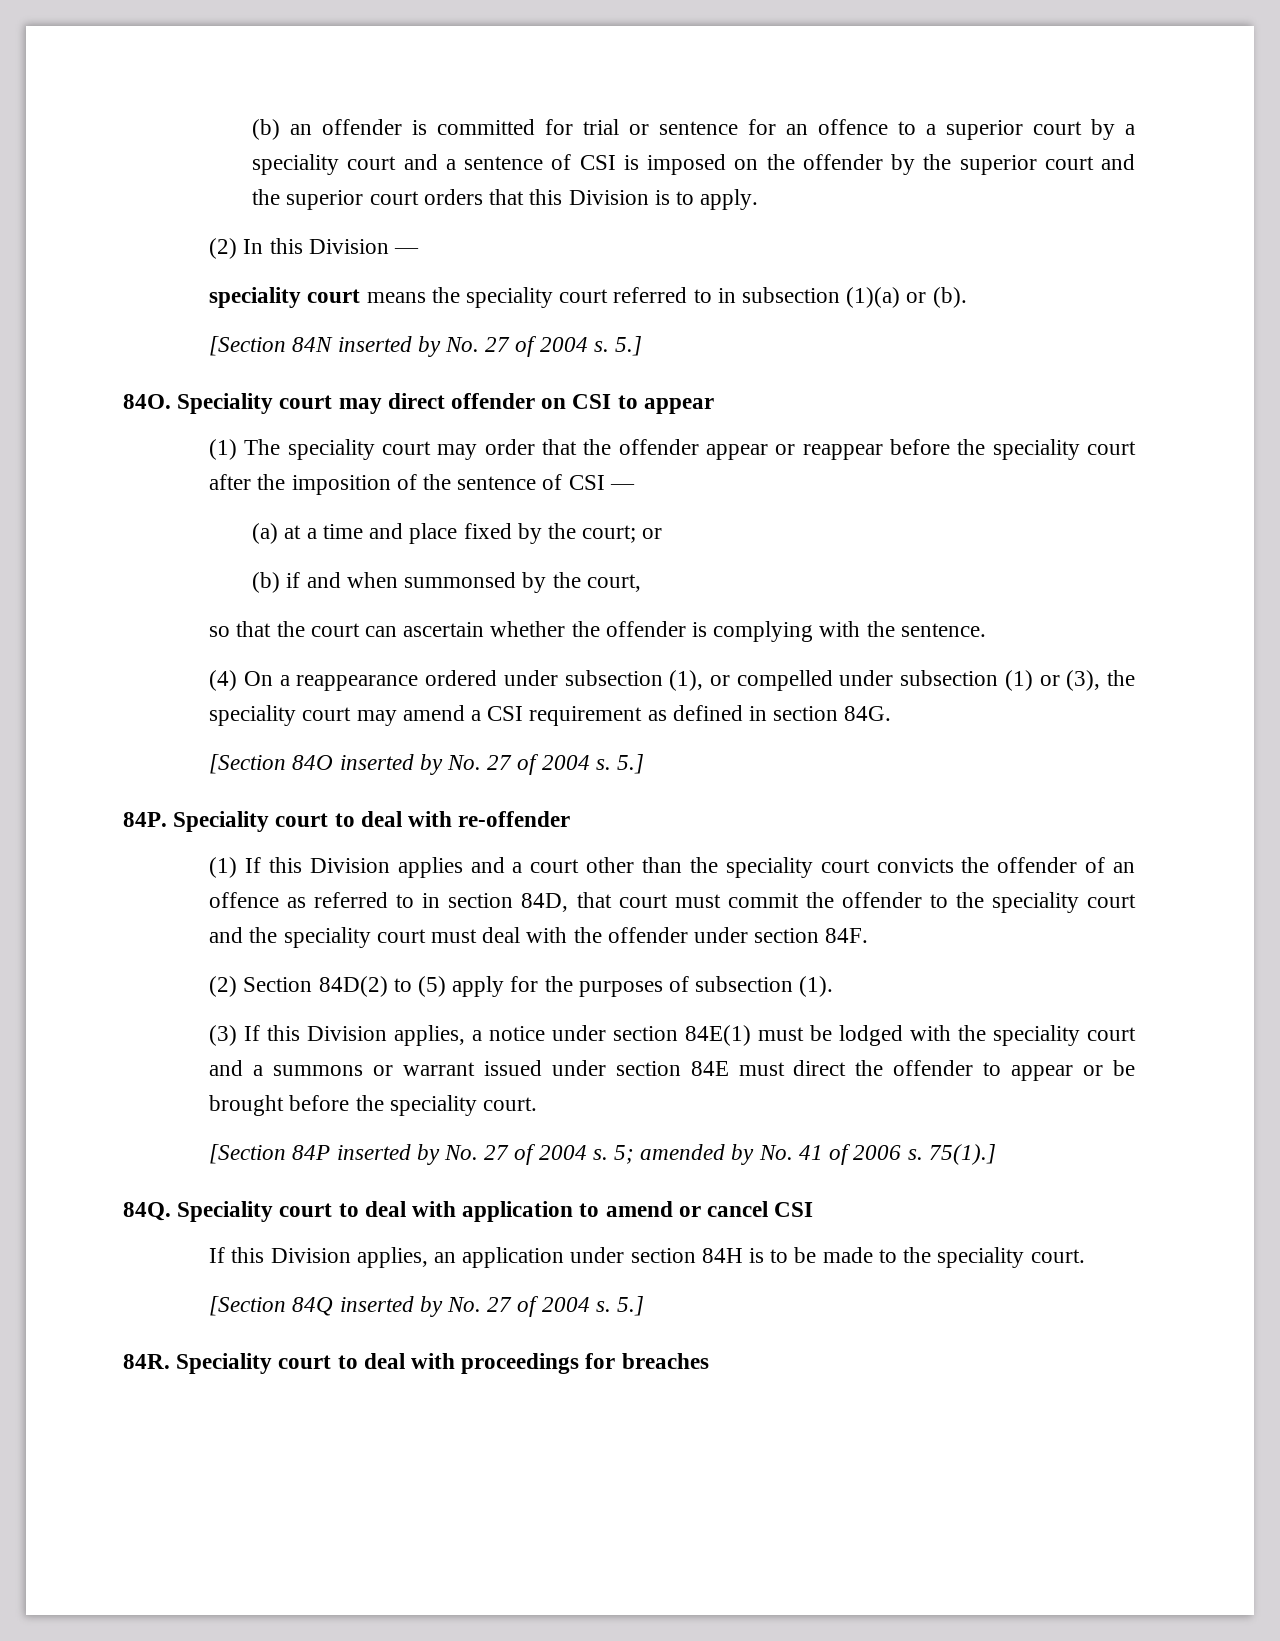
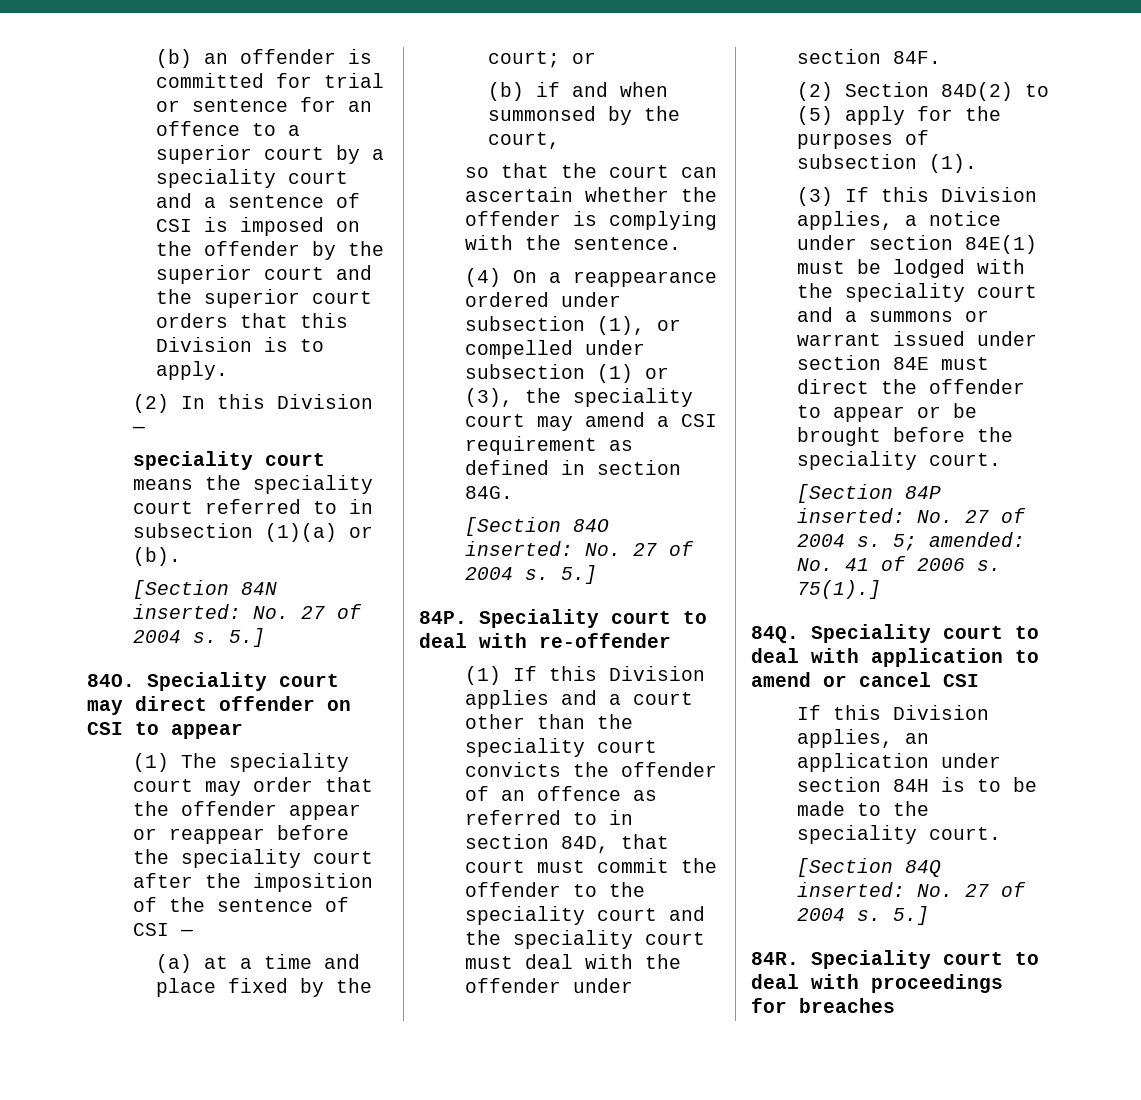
- [Section 84N inserted by No. 27 of 2004 s.
+ [Section 84N inserted: No. 27 of 2004 s.
- [Section 84O inserted by No. 27 of 2004 s.
+ [Section 84O inserted: No. 27 of 2004 s.
- [Section 84P inserted by No. 27 of 2004 s.
+ [Section 84P inserted: No. 27 of 2004 s.
- 5; amended by No. 41 of 2006 s.
+ 5; amended: No. 41 of 2006 s.
- [Section 84Q inserted by No. 27 of 2004 s.
+ [Section 84Q inserted: No. 27 of 2004 s.

